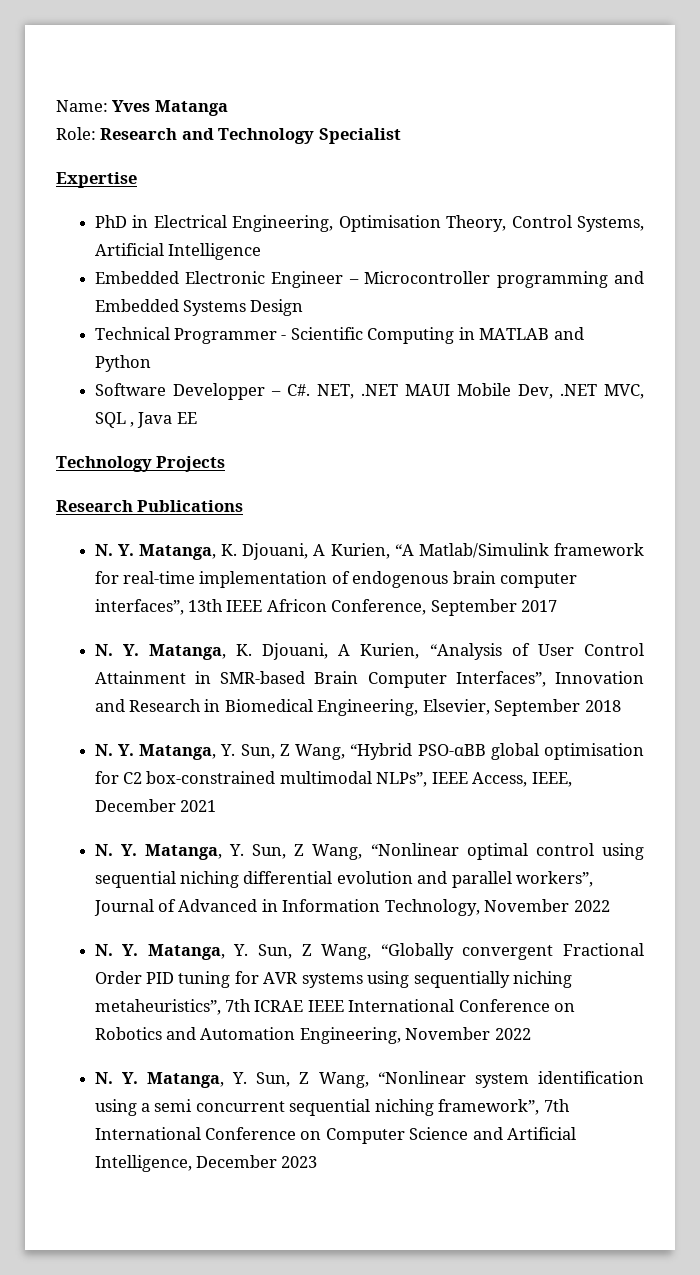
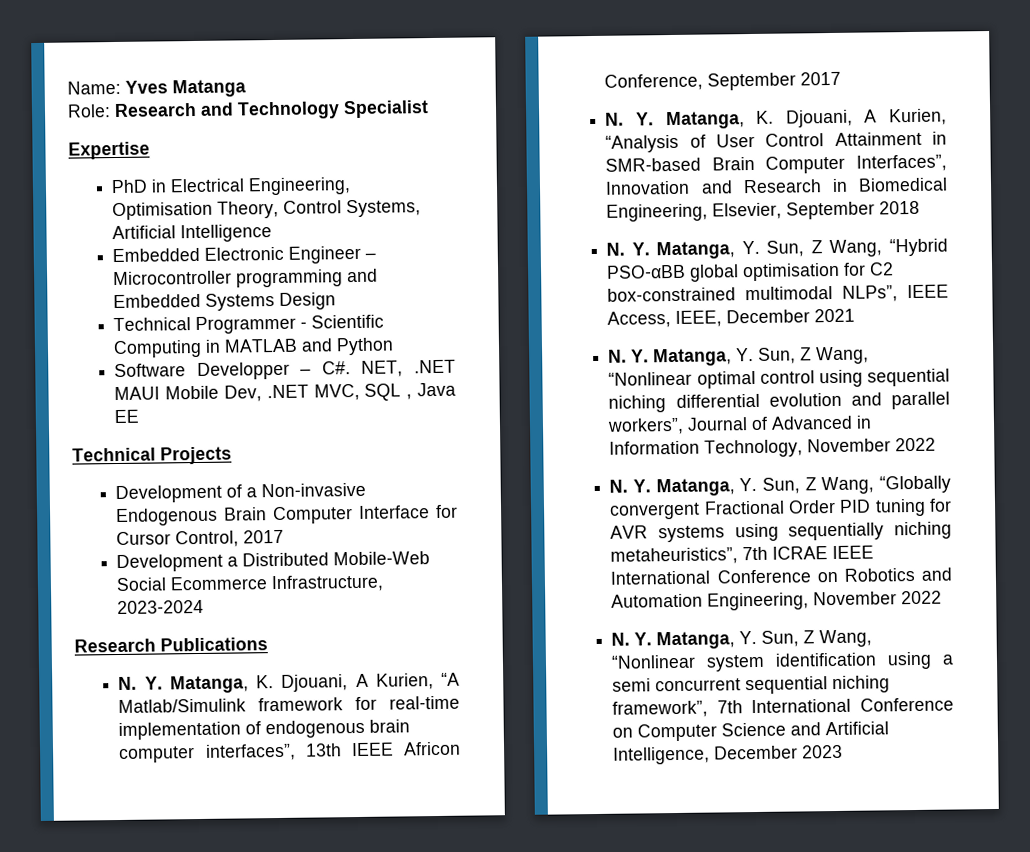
- Technology Projects
+ Technical Projects
+ Development of a Non-invasive Endogenous Brain Computer Interface for Cursor Control, 2017
+ Development a Distributed Mobile-Web Social Ecommerce Infrastructure, 2023-2024

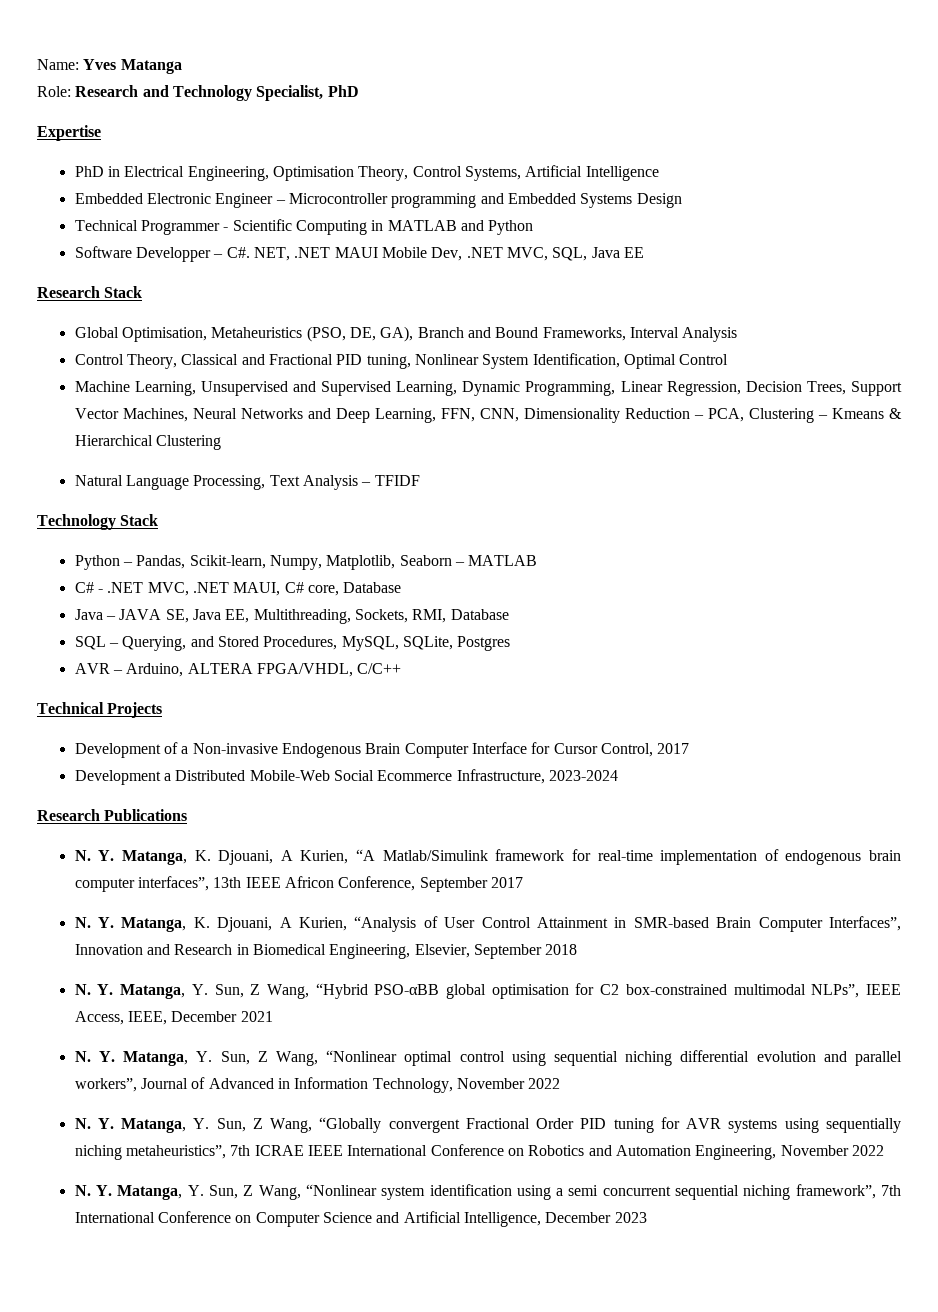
- Role: Research and Technology Specialist
+ Role: Research and Technology Specialist, PhD
- Software Developper – C#. NET, .NET MAUI Mobile Dev, .NET MVC, SQL , Java EE
+ Software Developper – C#. NET, .NET MAUI Mobile Dev, .NET MVC, SQL, Java EE
+ Research Stack
+ Global Optimisation, Metaheuristics (PSO, DE, GA), Branch and Bound Frameworks, Interval Analysis
+ Control Theory, Classical and Fractional PID tuning, Nonlinear System Identification, Optimal Control
+ Machine Learning, Unsupervised and Supervised Learning, Dynamic Programming, Linear Regression, Decision Trees, Support Vector Machines, Neural Networks and Deep Learning, FFN, CNN, Dimensionality Reduction – PCA, Clustering – Kmeans & Hierarchical Clustering
+ Natural Language Processing, Text Analysis – TFIDF
+ Technology Stack
+ Python – Pandas, Scikit-learn, Numpy, Matplotlib, Seaborn – MATLAB
+ C# - .NET MVC, .NET MAUI, C# core, Database
+ Java – JAVA SE, Java EE, Multithreading, Sockets, RMI, Database
+ SQL – Querying, and Stored Procedures, MySQL, SQLite, Postgres
+ AVR – Arduino, ALTERA FPGA/VHDL, C/C++

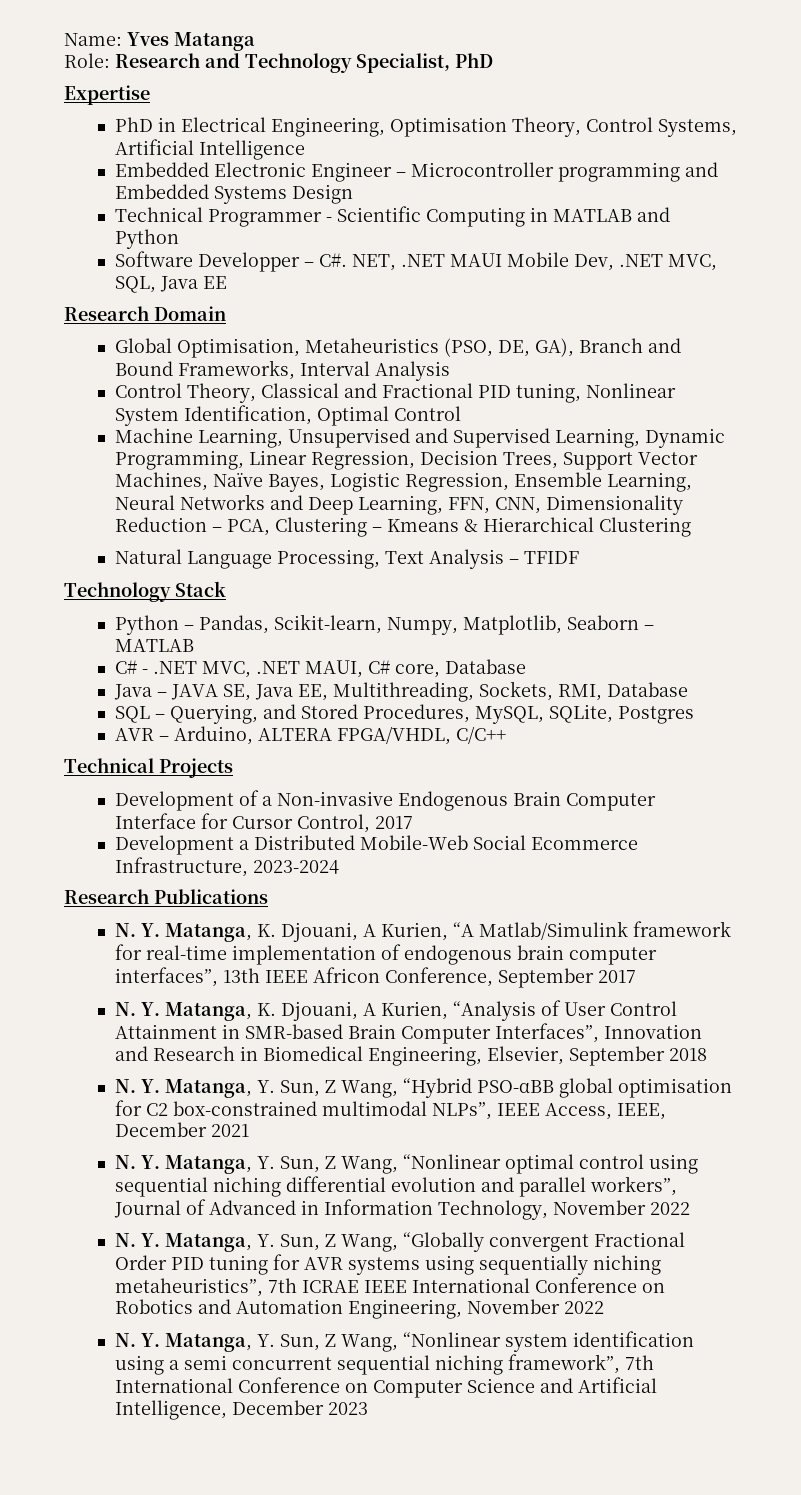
- Research Stack
+ Research Domain
- Machine Learning, Unsupervised and Supervised Learning, Dynamic Programming, Linear Regression, Decision Trees, Support Vector Machines, Neural Networks and Deep Learning, FFN, CNN, Dimensionality Reduction – PCA, Clustering – Kmeans & Hierarchical Clustering
+ Machine Learning, Unsupervised and Supervised Learning, Dynamic Programming, Linear Regression, Decision Trees, Support Vector Machines, Naïve Bayes, Logistic Regression, Ensemble Learning, Neural Networks and Deep Learning, FFN, CNN, Dimensionality Reduction – PCA, Clustering – Kmeans & Hierarchical Clustering

